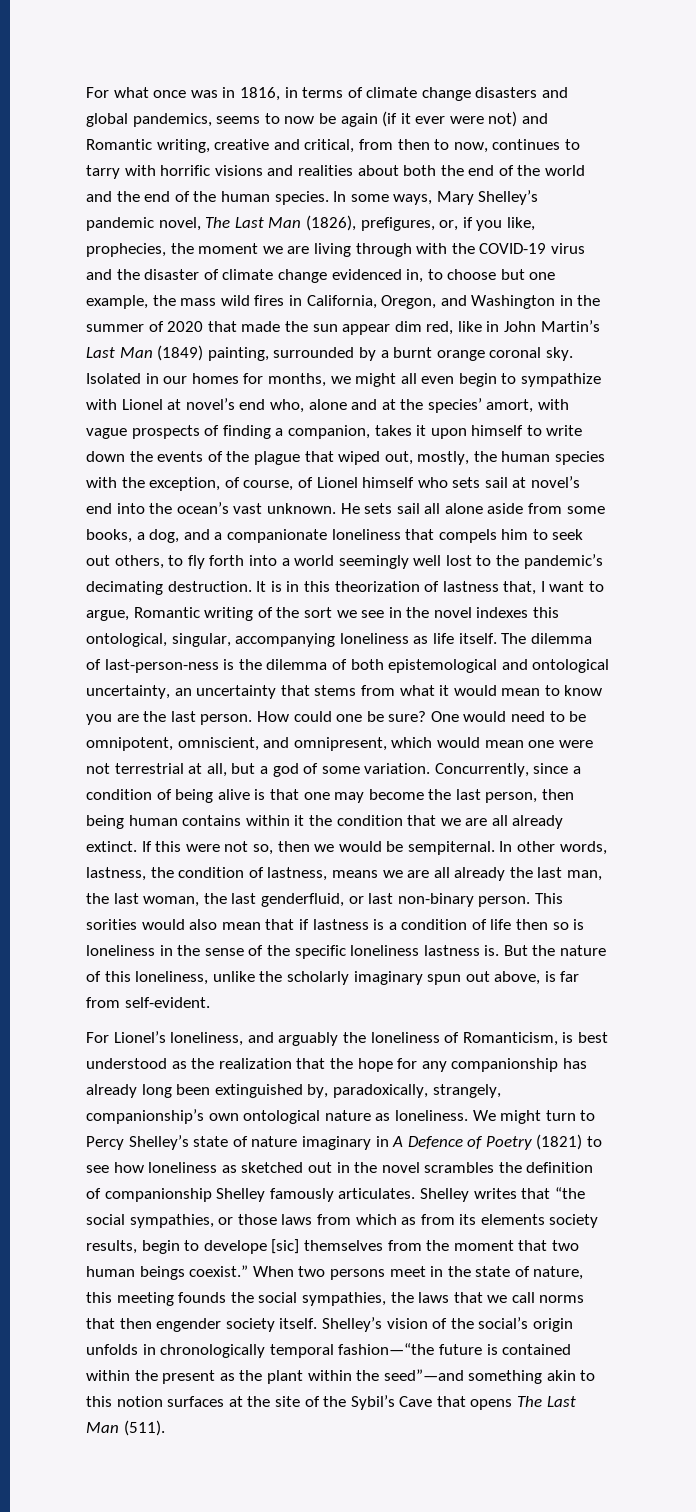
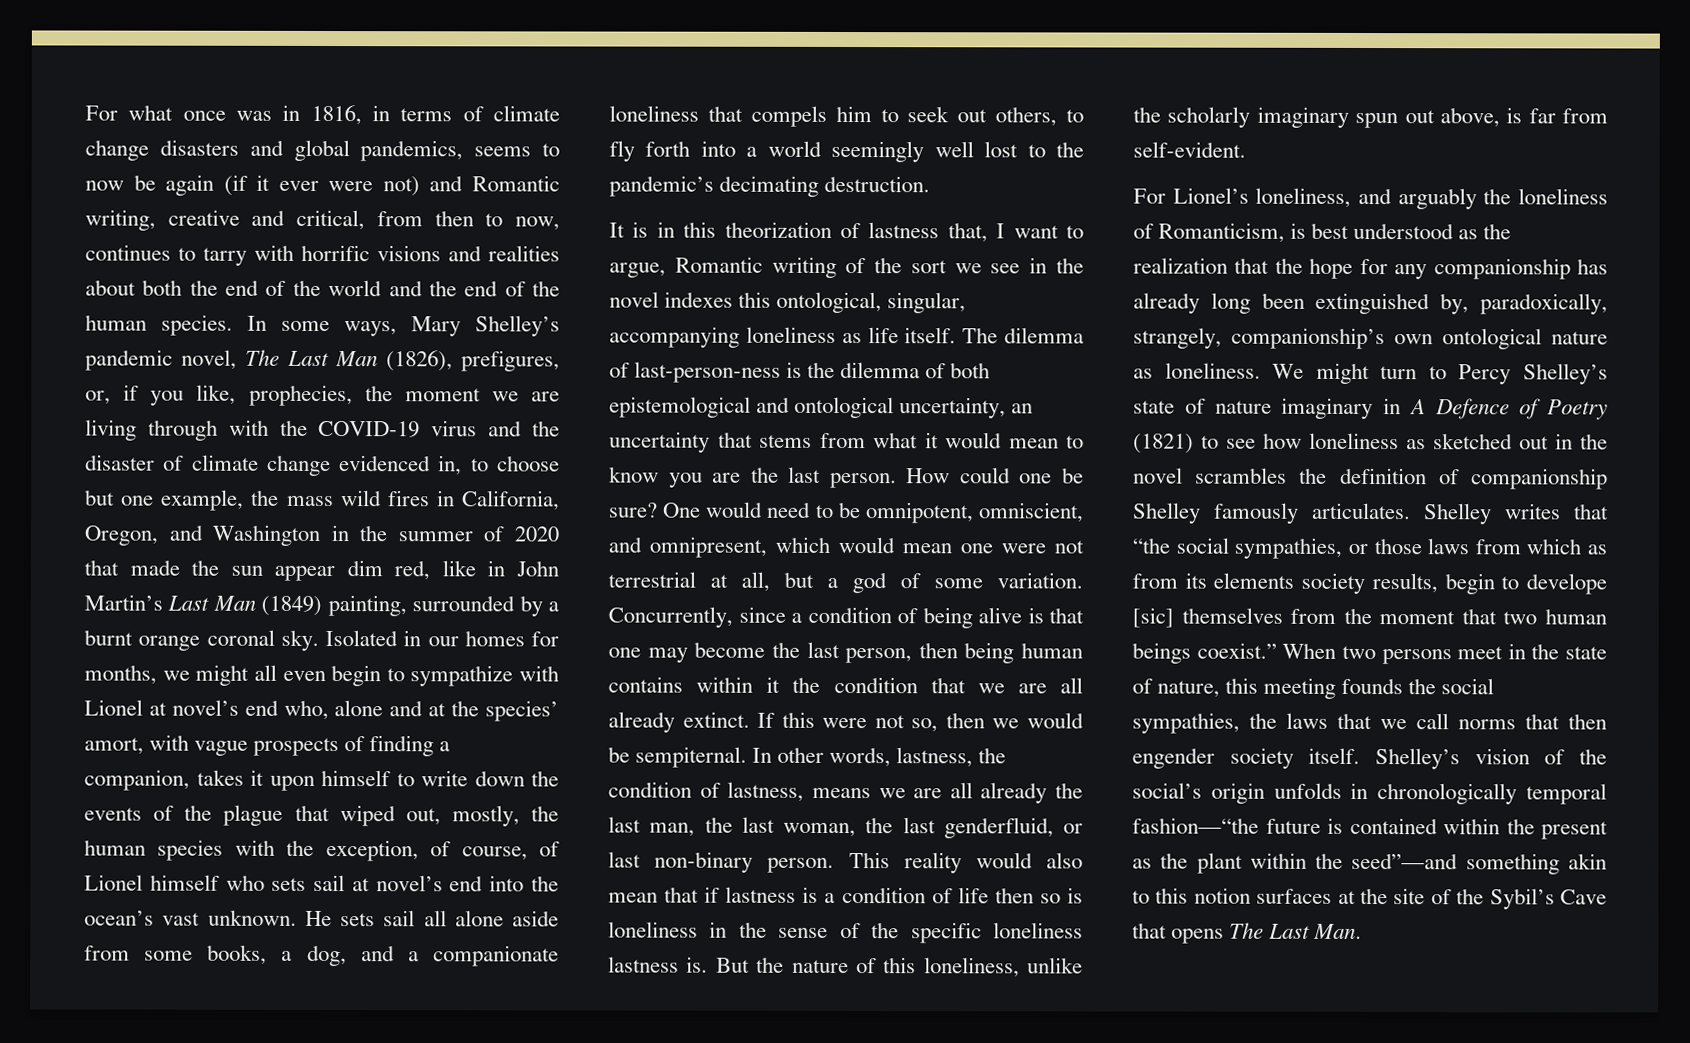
- He sets sail all alone aside from some books, a dog, and a companionate loneliness that compels him to seek out others, to fly forth into a world seemingly well lost to the pandemic’s decimating destruction. It is in this theorization of lastness that, I want to argue, Romantic writing of the sort we see in the novel indexes this ontological, singular, accompanying loneliness as life itself.
+ He sets sail all alone aside from some books, a dog, and a companionate loneliness that compels him to seek out others, to fly forth into a world seemingly well lost to the pandemic’s decimating destruction.
+ It is in this theorization of lastness that, I want to argue, Romantic writing of the sort we see in the novel indexes this ontological, singular, accompanying loneliness as life itself.
- This sorities would also mean that if lastness is a condition of life then so is loneliness in the sense of the specific loneliness lastness is.
+ This reality would also mean that if lastness is a condition of life then so is loneliness in the sense of the specific loneliness lastness is.
- Shelley’s vision of the social’s origin unfolds in chronologically temporal fashion—“the future is contained within the present as the plant within the seed”—and something akin to this notion surfaces at the site of the Sybil’s Cave that opens The Last Man (511).
+ Shelley’s vision of the social’s origin unfolds in chronologically temporal fashion—“the future is contained within the present as the plant within the seed”—and something akin to this notion surfaces at the site of the Sybil’s Cave that opens The Last Man.

